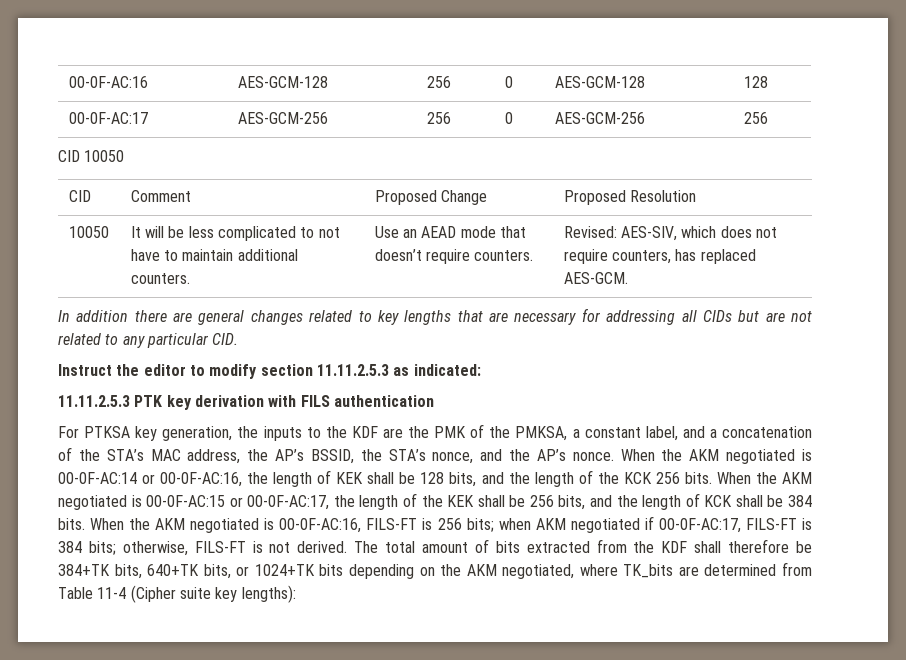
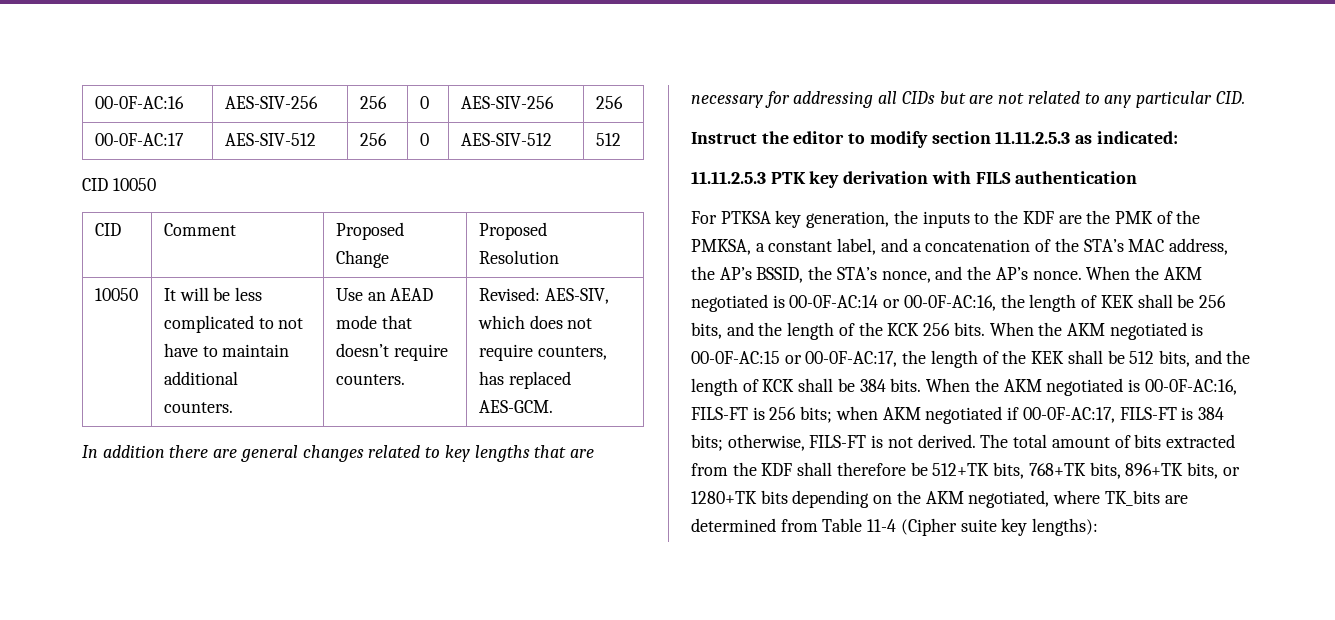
- 00-0F-AC:16 | AES-GCM-128 | 256 | 0 | AES-GCM-128 | 128
+ 00-0F-AC:16 | AES-SIV-256 | 256 | 0 | AES-SIV-256 | 256
- 00-0F-AC:17 | AES-GCM-256 | 256 | 0 | AES-GCM-256 | 256
+ 00-0F-AC:17 | AES-SIV-512 | 256 | 0 | AES-SIV-512 | 512
- When the AKM negotiated is 00-0F-AC:14 or 00-0F-AC:16, the length of KEK shall be 128 bits, and the length of the KCK 256 bits.
+ When the AKM negotiated is 00-0F-AC:14 or 00-0F-AC:16, the length of KEK shall be 256 bits, and the length of the KCK 256 bits.
- When the AKM negotiated is 00-0F-AC:15 or 00-0F-AC:17, the length of the KEK shall be 256 bits, and the length of KCK shall be 384 bits.
+ When the AKM negotiated is 00-0F-AC:15 or 00-0F-AC:17, the length of the KEK shall be 512 bits, and the length of KCK shall be 384 bits.
- The total amount of bits extracted from the KDF shall therefore be 384+TK bits, 640+TK bits, or 1024+TK bits depending on the AKM negotiated, where TK_bits are determined from Table 11-4 (Cipher suite key lengths):
+ The total amount of bits extracted from the KDF shall therefore be 512+TK bits, 768+TK bits, 896+TK bits, or 1280+TK bits depending on the AKM negotiated, where TK_bits are determined from Table 11-4 (Cipher suite key lengths):

